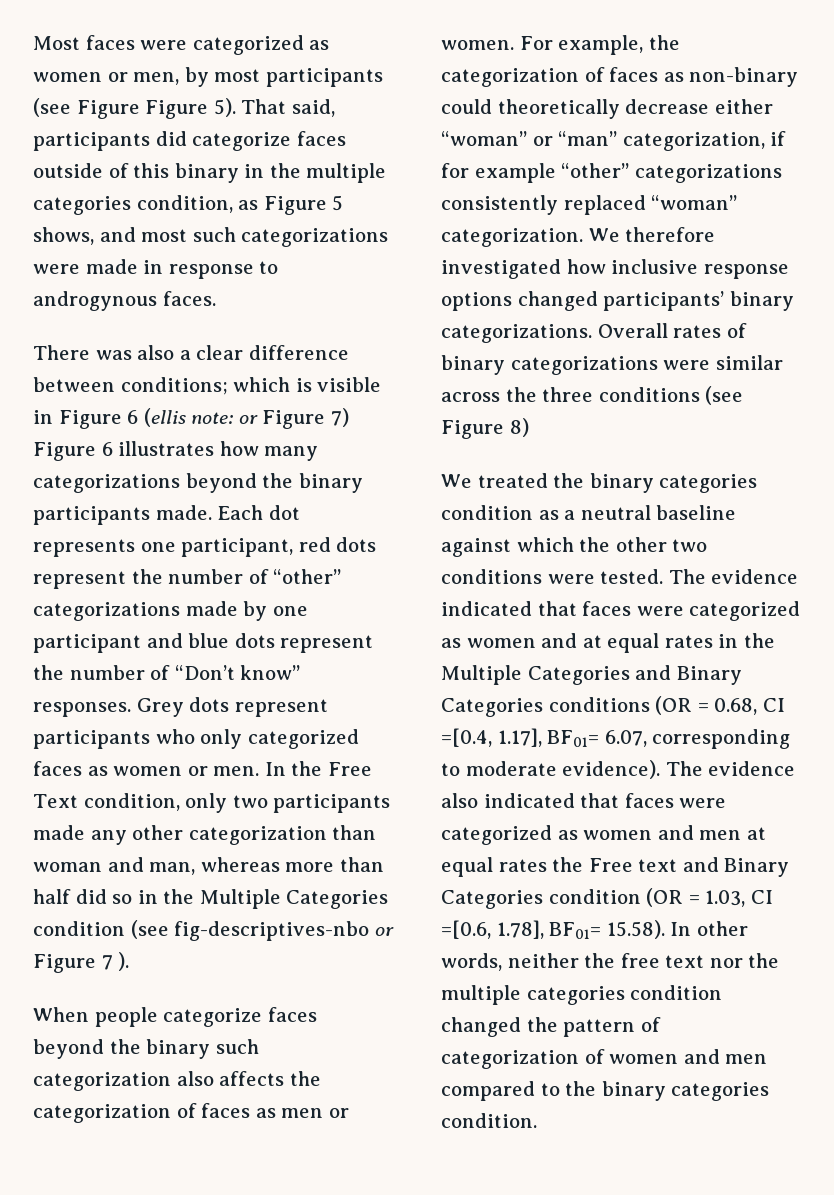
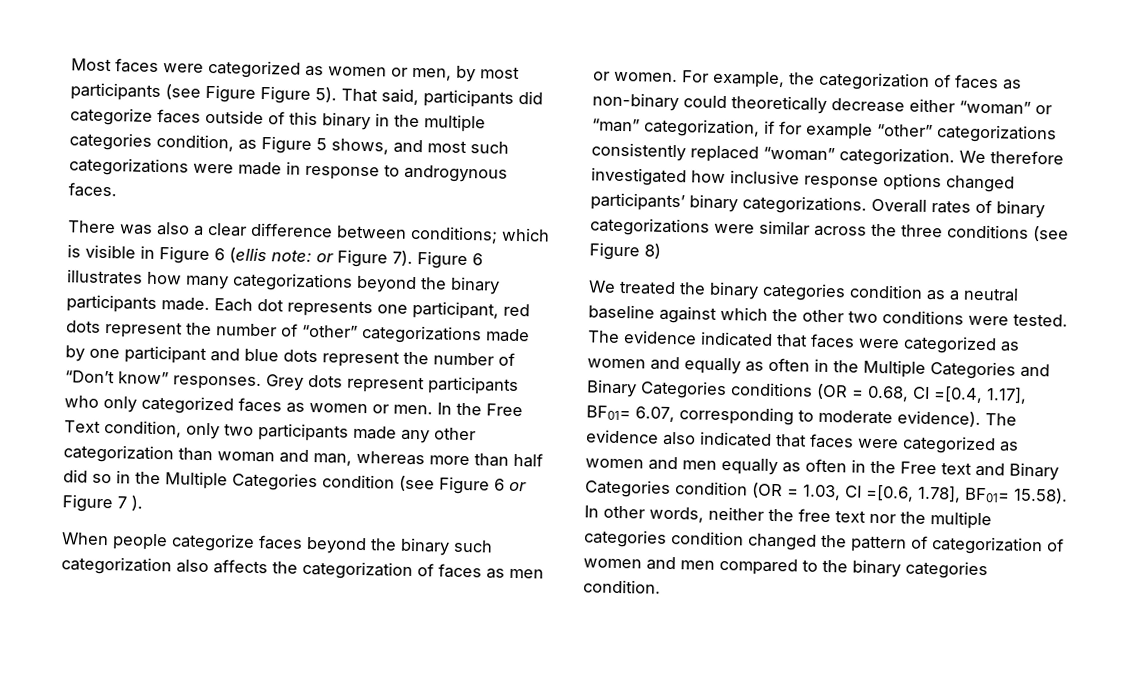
- There was also a clear difference between conditions; which is visible in Figure 6 (ellis note: or Figure 7) Figure 6 illustrates how many categorizations beyond the binary participants made.
+ There was also a clear difference between conditions; which is visible in Figure 6 (ellis note: or Figure 7). Figure 6 illustrates how many categorizations beyond the binary participants made.
- In the Free Text condition, only two participants made any other categorization than woman and man, whereas more than half did so in the Multiple Categories condition (see fig-descriptives-nbo or Figure 7 ).
+ In the Free Text condition, only two participants made any other categorization than woman and man, whereas more than half did so in the Multiple Categories condition (see Figure 6 or Figure 7 ).
- The evidence indicated that faces were categorized as women and at equal rates in the Multiple Categories and Binary Categories conditions (OR = 0.68, CI =[0.4, 1.17], BF01= 6.07, corresponding to moderate evidence).
+ The evidence indicated that faces were categorized as women and equally as often in the Multiple Categories and Binary Categories conditions (OR = 0.68, CI =[0.4, 1.17], BF01= 6.07, corresponding to moderate evidence).
- The evidence also indicated that faces were categorized as women and men at equal rates the Free text and Binary Categories condition (OR = 1.03, CI =[0.6, 1.78], BF01= 15.58). In other words, neither the free text nor the multiple categories condition changed the pattern of categorization of women and men compared to the binary categories condition.
+ The evidence also indicated that faces were categorized as women and men equally as often in the Free text and Binary Categories condition (OR = 1.03, CI =[0.6, 1.78], BF01= 15.58). In other words, neither the free text nor the multiple categories condition changed the pattern of categorization of women and men compared to the binary categories condition.

